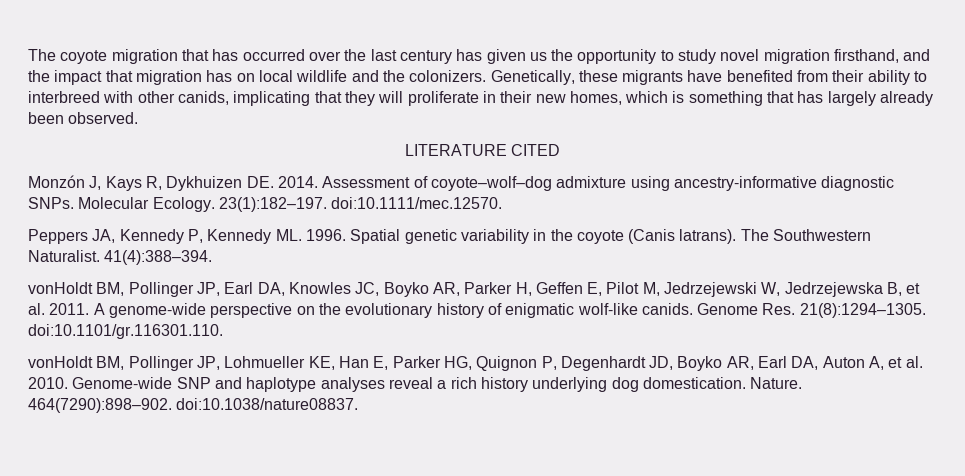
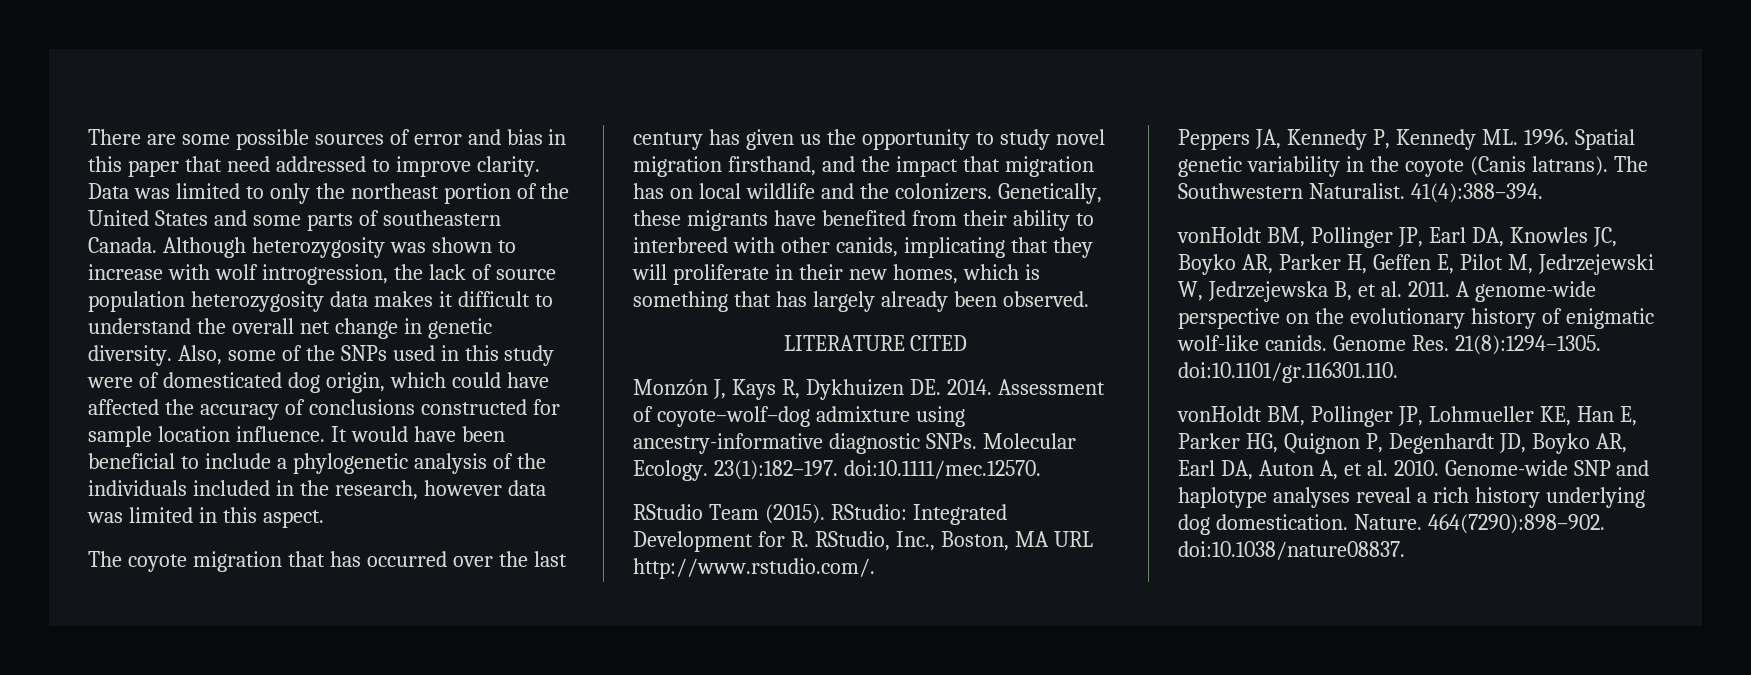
+ There are some possible sources of error and bias in this paper that need addressed to improve clarity. Data was limited to only the northeast portion of the United States and some parts of southeastern Canada. Although heterozygosity was shown to increase with wolf introgression, the lack of source population heterozygosity data makes it difficult to understand the overall net change in genetic diversity. Also, some of the SNPs used in this study were of domesticated dog origin, which could have affected the accuracy of conclusions constructed for sample location influence. It would have been beneficial to include a phylogenetic analysis of the individuals included in the research, however data was limited in this aspect.
+ RStudio Team (2015). RStudio: Integrated Development for R. RStudio, Inc., Boston, MA URL http://www.rstudio.com/.

